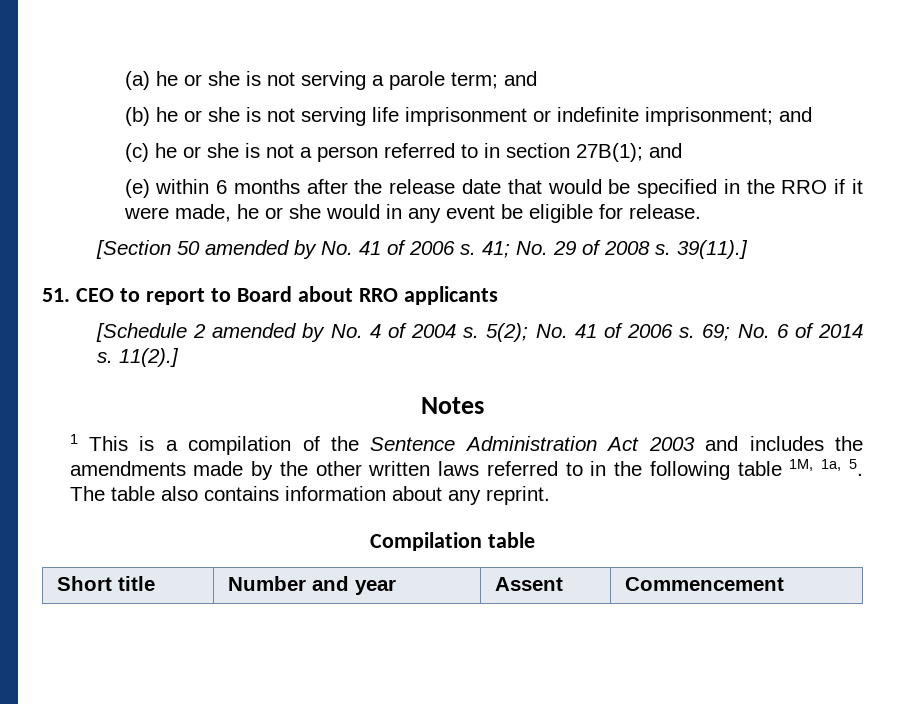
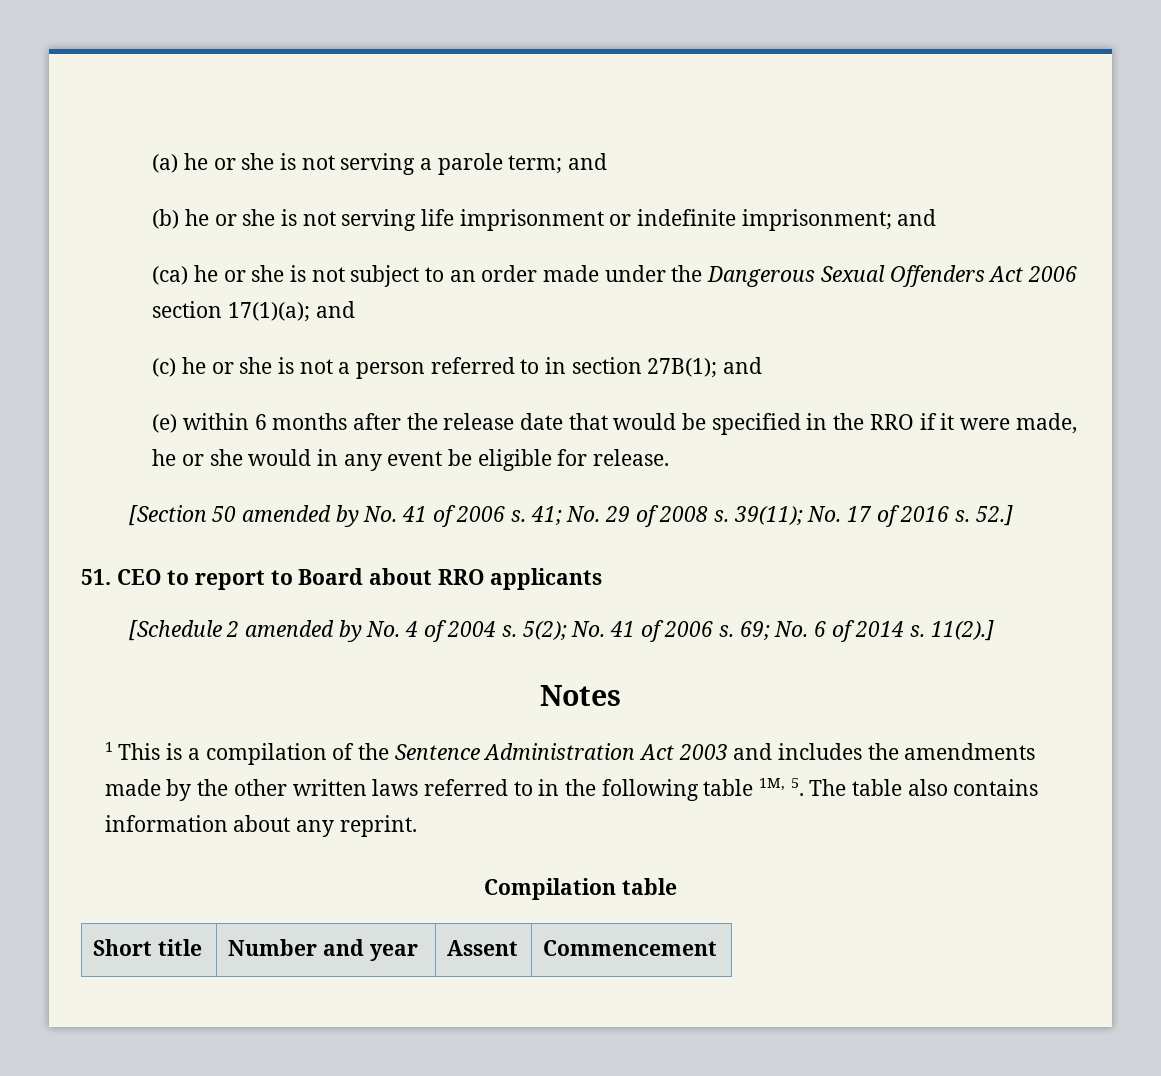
+ (ca) he or she is not subject to an order made under the Dangerous Sexual Offenders Act 2006 section 17(1)(a); and
- 39(11).]
+ 39(11); No. 17 of 2016 s. 52.]
- 1 This is a compilation of the Sentence Administration Act 2003 and includes the amendments made by the other written laws referred to in the following table 1M, 1a, 5. The table also contains information about any reprint.
+ 1 This is a compilation of the Sentence Administration Act 2003 and includes the amendments made by the other written laws referred to in the following table 1M, 5. The table also contains information about any reprint.

